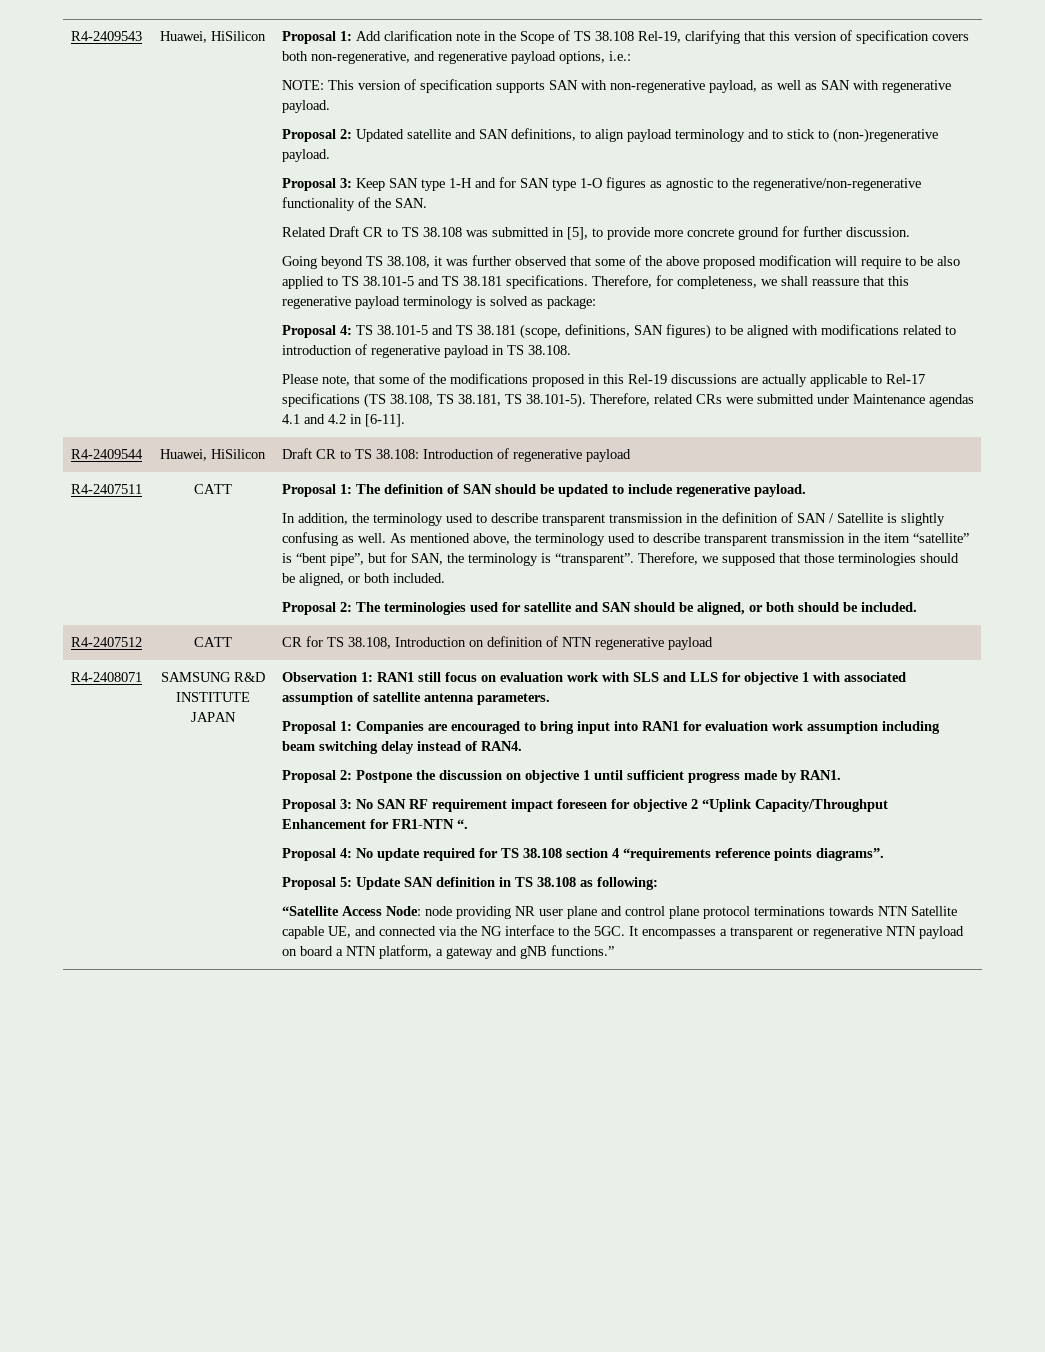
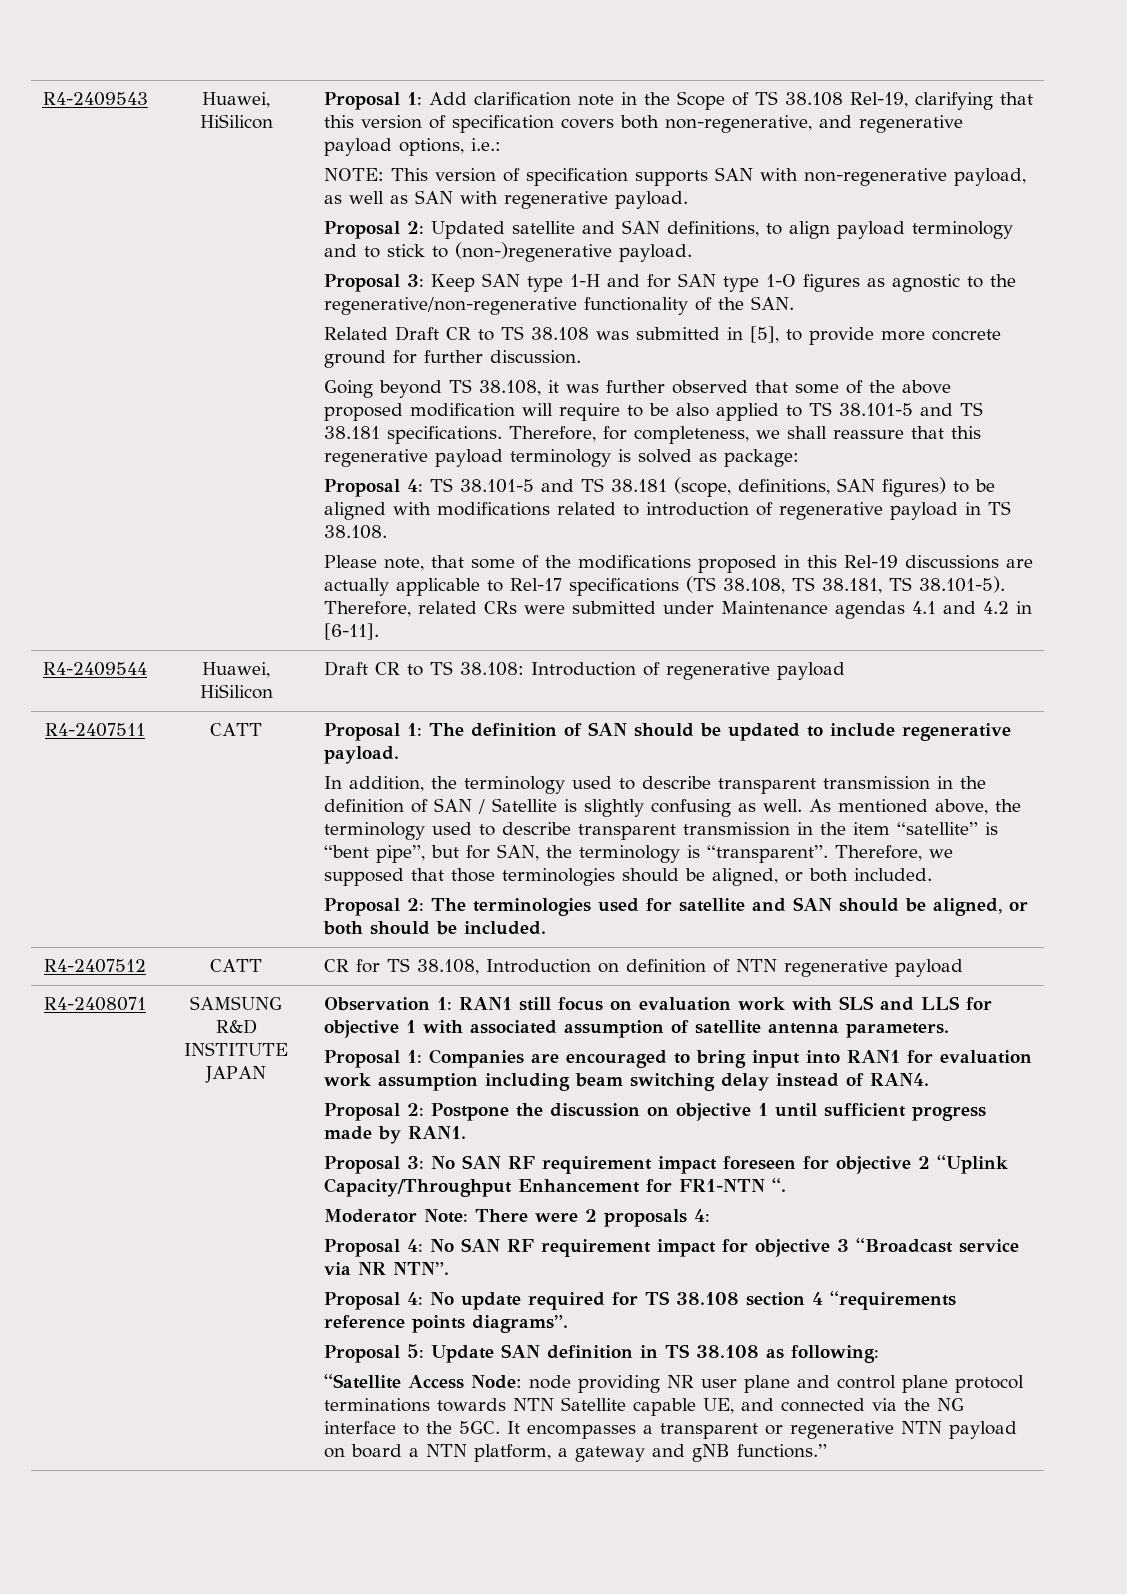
+ Moderator Note: There were 2 proposals 4:
+ Proposal 4: No SAN RF requirement impact for objective 3 “Broadcast service via NR NTN”.

